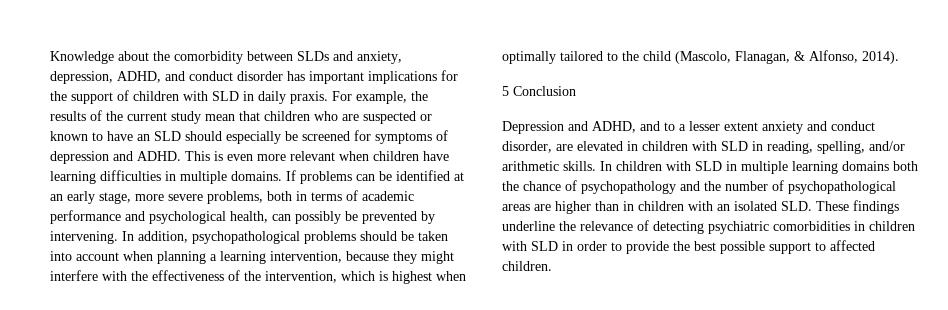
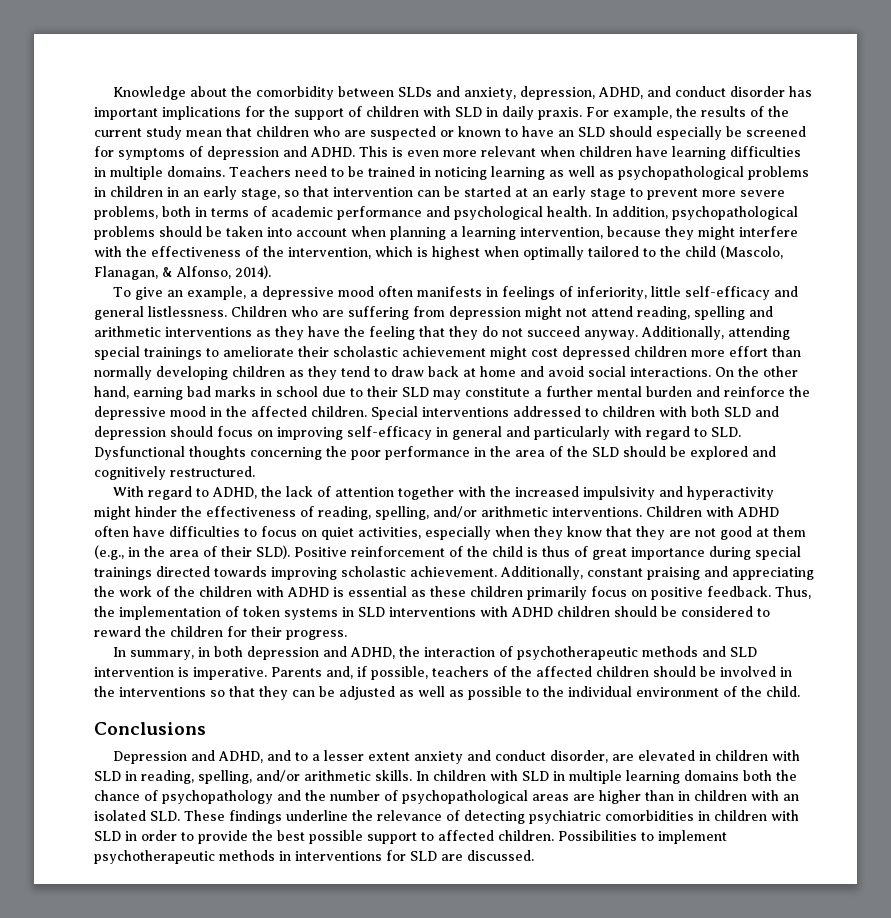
- If problems can be identified at an early stage, more severe problems, both in terms of academic performance and psychological health, can possibly be prevented by intervening.
+ Teachers need to be trained in noticing learning as well as psychopathological problems in children in an early stage, so that intervention can be started at an early stage to prevent more severe problems, both in terms of academic performance and psychological health.
- 5 Conclusion
+ To give an example, a depressive mood often manifests in feelings of inferiority, little self-efficacy and general listlessness. Children who are suffering from depression might not attend reading, spelling and arithmetic interventions as they have the feeling that they do not succeed anyway. Additionally, attending special trainings to ameliorate their scholastic achievement might cost depressed children more effort than normally developing children as they tend to draw back at home and avoid social interactions. On the other hand, earning bad marks in school due to their SLD may constitute a further mental burden and reinforce the depressive mood in the affected children. Special interventions addressed to children with both SLD and depression should focus on improving self-efficacy in general and particularly with regard to SLD. Dysfunctional thoughts concerning the poor performance in the area of the SLD should be explored and cognitively restructured.
+ With regard to ADHD, the lack of attention together with the increased impulsivity and hyperactivity might hinder the effectiveness of reading, spelling, and/or arithmetic interventions. Children with ADHD often have difficulties to focus on quiet activities, especially when they know that they are not good at them (e.g., in the area of their SLD). Positive reinforcement of the child is thus of great importance during special trainings directed towards improving scholastic achievement. Additionally, constant praising and appreciating the work of the children with ADHD is essential as these children primarily focus on positive feedback. Thus, the implementation of token systems in SLD interventions with ADHD children should be considered to reward the children for their progress.
+ In summary, in both depression and ADHD, the interaction of psychotherapeutic methods and SLD intervention is imperative. Parents and, if possible, teachers of the affected children should be involved in the interventions so that they can be adjusted as well as possible to the individual environment of the child.
+ Conclusions
+ Possibilities to implement psychotherapeutic methods in interventions for SLD are discussed.

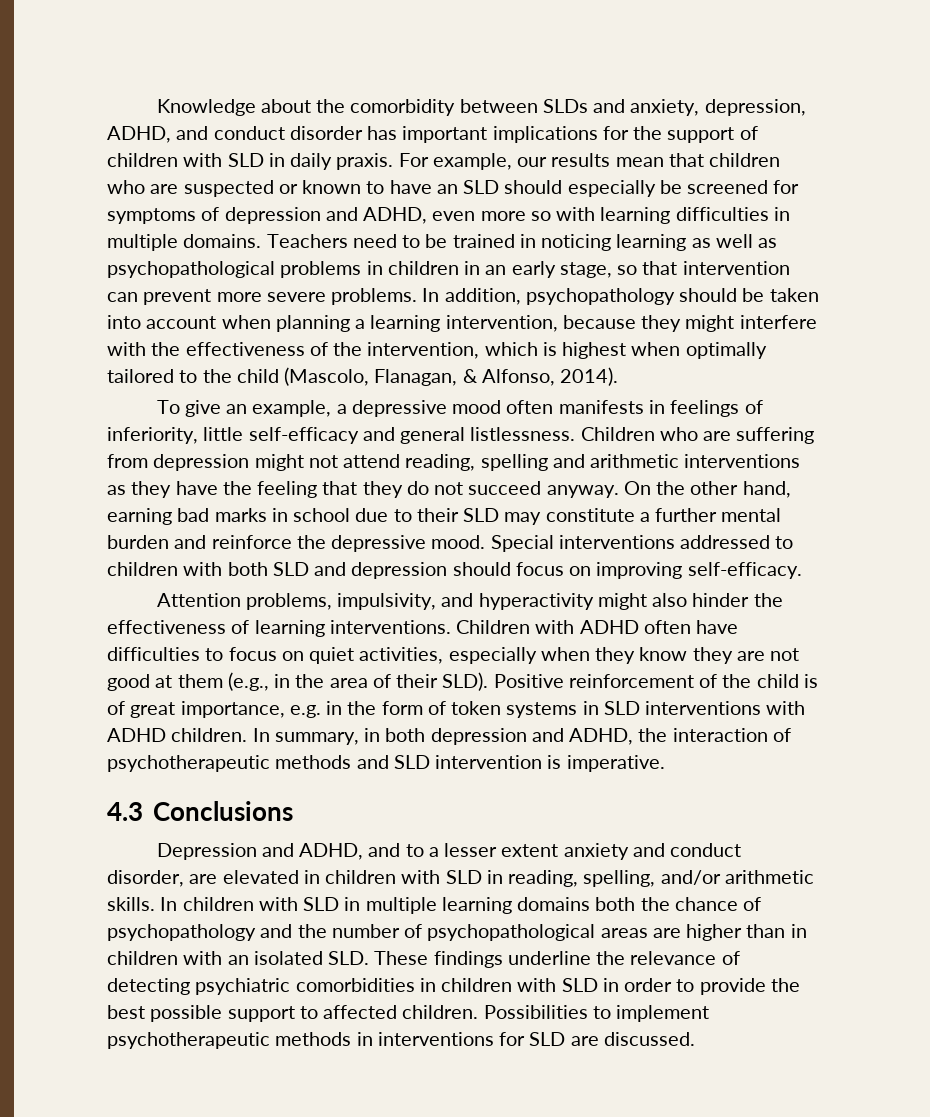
- For example, the results of the current study mean that children who are suspected or known to have an SLD should especially be screened for symptoms of depression and ADHD. This is even more relevant when children have learning difficulties in multiple domains.
+ For example, our results mean that children who are suspected or known to have an SLD should especially be screened for symptoms of depression and ADHD, even more so with learning difficulties in multiple domains.
- Teachers need to be trained in noticing learning as well as psychopathological problems in children in an early stage, so that intervention can be started at an early stage to prevent more severe problems, both in terms of academic performance and psychological health. In addition, psychopathological problems should be taken into account when planning a learning intervention, because they might interfere with the effectiveness of the intervention, which is highest when optimally tailored to the child (Mascolo, Flanagan, & Alfonso, 2014).
+ Teachers need to be trained in noticing learning as well as psychopathological problems in children in an early stage, so that intervention can prevent more severe problems. In addition, psychopathology should be taken into account when planning a learning intervention, because they might interfere with the effectiveness of the intervention, which is highest when optimally tailored to the child (Mascolo, Flanagan, & Alfonso, 2014).
- Additionally, attending special trainings to ameliorate their scholastic achievement might cost depressed children more effort than normally developing children as they tend to draw back at home and avoid social interactions.
- On the other hand, earning bad marks in school due to their SLD may constitute a further mental burden and reinforce the depressive mood in the affected children.
+ On the other hand, earning bad marks in school due to their SLD may constitute a further mental burden and reinforce the depressive mood.
- Special interventions addressed to children with both SLD and depression should focus on improving self-efficacy in general and particularly with regard to SLD. Dysfunctional thoughts concerning the poor performance in the area of the SLD should be explored and cognitively restructured.
- With regard to ADHD, the lack of attention together with the increased impulsivity and hyperactivity might hinder the effectiveness of reading, spelling, and/or arithmetic interventions.
+ Special interventions addressed to children with both SLD and depression should focus on improving self-efficacy.
+ Attention problems, impulsivity, and hyperactivity might also hinder the effectiveness of learning interventions.
- Children with ADHD often have difficulties to focus on quiet activities, especially when they know that they are not good at them (e.g., in the area of their SLD).
+ Children with ADHD often have difficulties to focus on quiet activities, especially when they know they are not good at them (e.g., in the area of their SLD).
- Positive reinforcement of the child is thus of great importance during special trainings directed towards improving scholastic achievement. Additionally, constant praising and appreciating the work of the children with ADHD is essential as these children primarily focus on positive feedback. Thus, the implementation of token systems in SLD interventions with ADHD children should be considered to reward the children for their progress.
- In summary, in both depression and ADHD, the interaction of psychotherapeutic methods and SLD intervention is imperative. Parents and, if possible, teachers of the affected children should be involved in the interventions so that they can be adjusted as well as possible to the individual environment of the child.
- Conclusions
+ Positive reinforcement of the child is of great importance, e.g. in the form of token systems in SLD interventions with ADHD children. In summary, in both depression and ADHD, the interaction of psychotherapeutic methods and SLD intervention is imperative.
+ 4.3 Conclusions

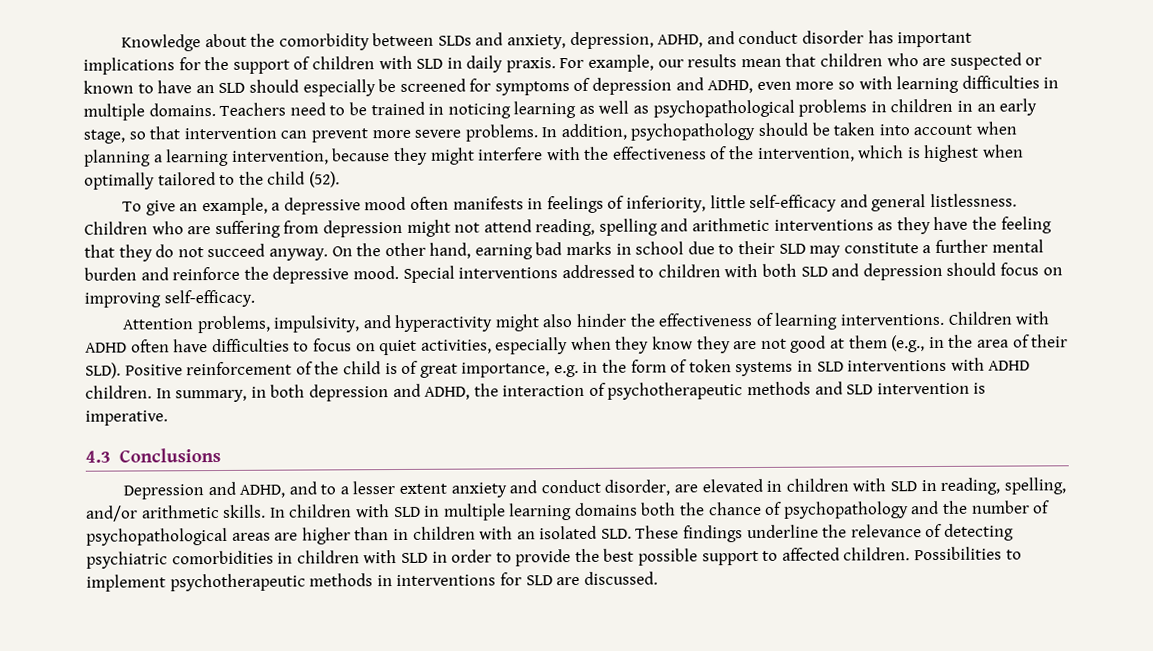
- In addition, psychopathology should be taken into account when planning a learning intervention, because they might interfere with the effectiveness of the intervention, which is highest when optimally tailored to the child (Mascolo, Flanagan, & Alfonso, 2014).
+ In addition, psychopathology should be taken into account when planning a learning intervention, because they might interfere with the effectiveness of the intervention, which is highest when optimally tailored to the child (52).

